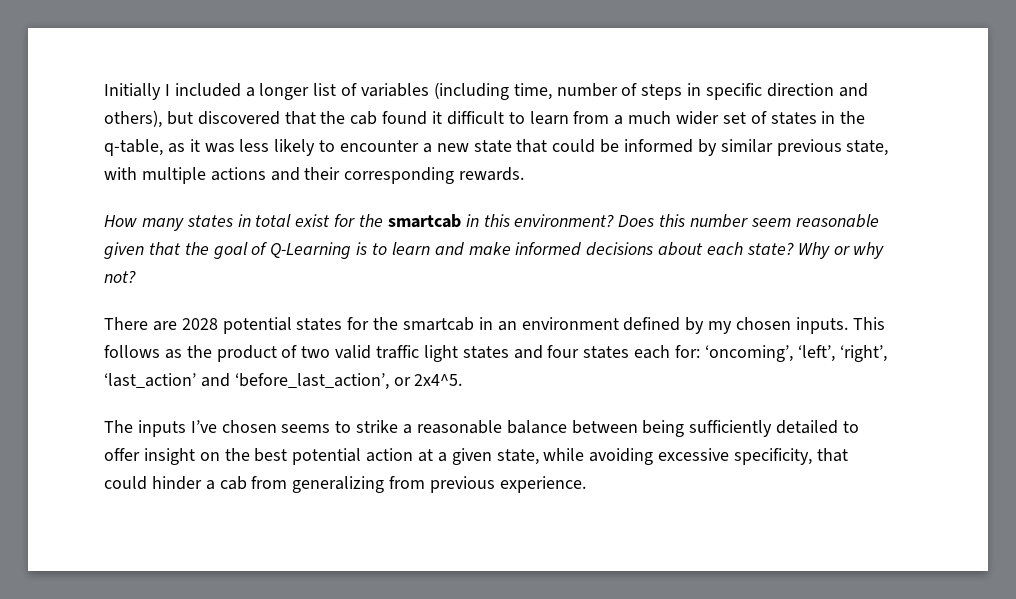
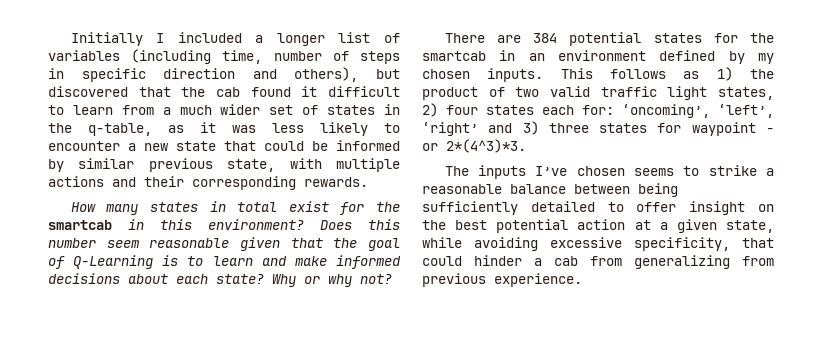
- There are 2028 potential states for the smartcab in an environment defined by my chosen inputs.
+ There are 384 potential states for the smartcab in an environment defined by my chosen inputs.
- This follows as the product of two valid traffic light states and four states each for: ‘oncoming’, ‘left’, ‘right’, ‘last_action’ and ‘before_last_action’, or 2x4^5.
+ This follows as 1) the product of two valid traffic light states, 2) four states each for: ‘oncoming’, ‘left’, ‘right’ and 3) three states for waypoint - or 2*(4^3)*3.

